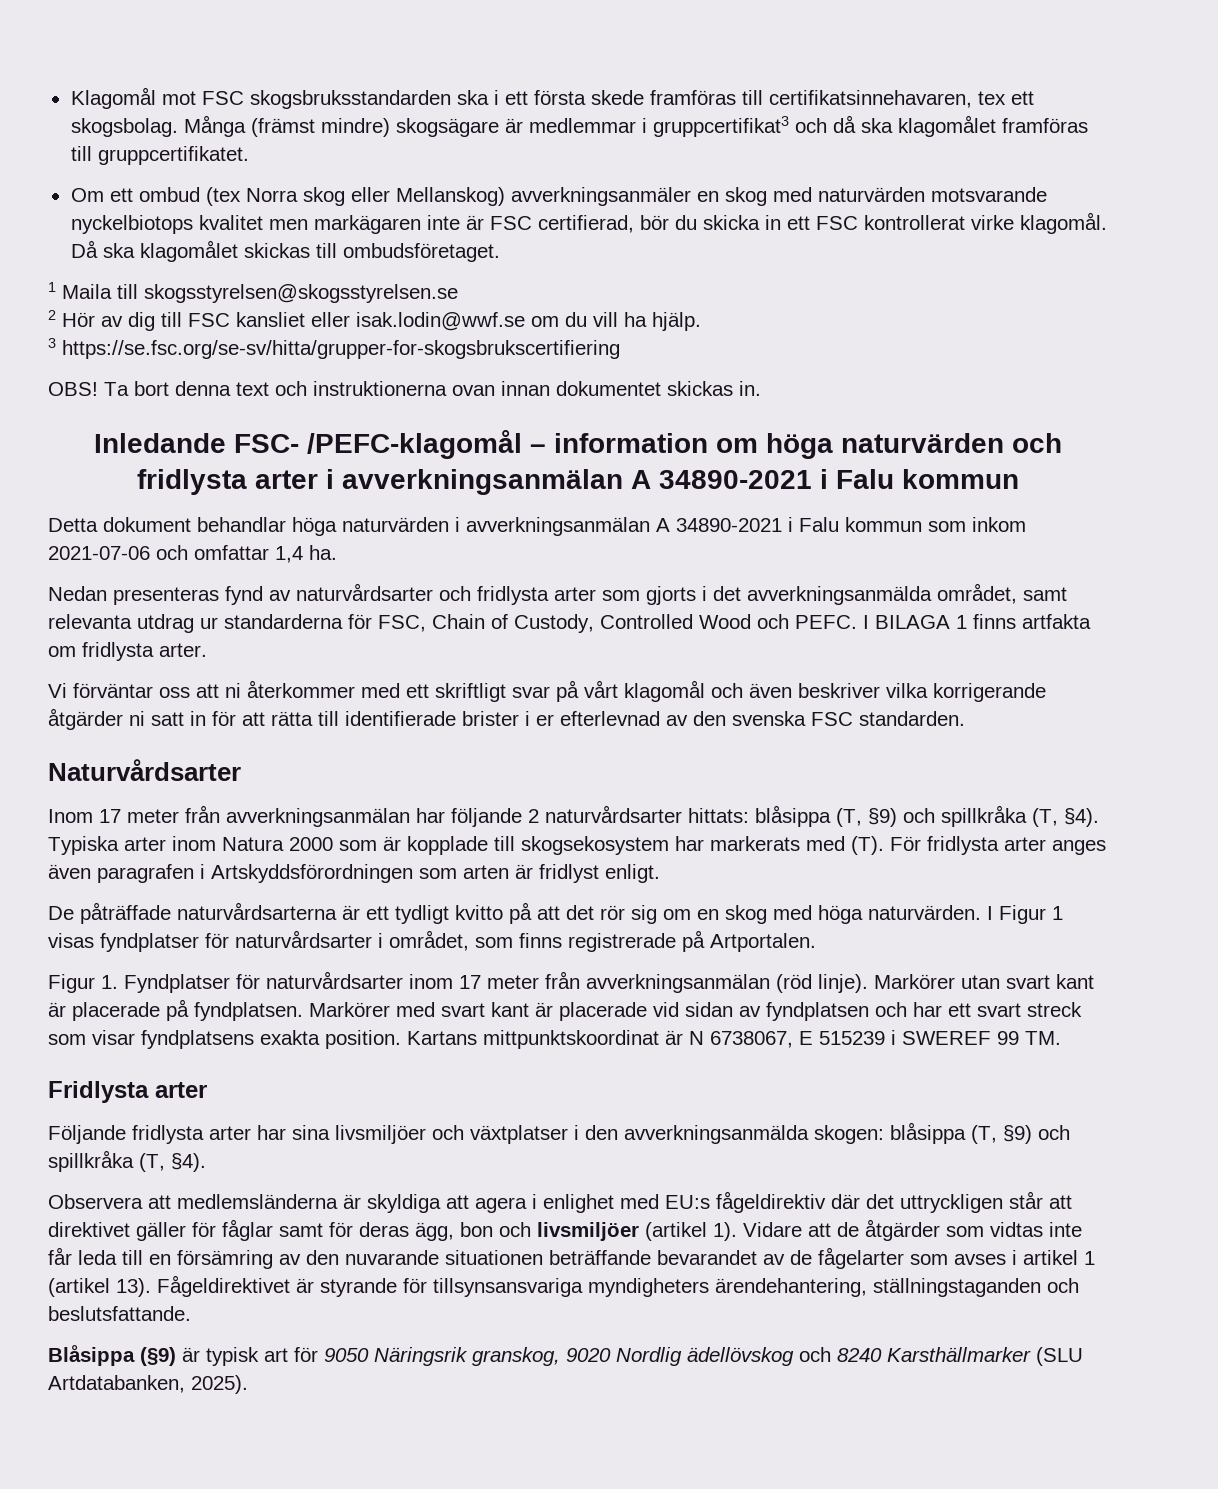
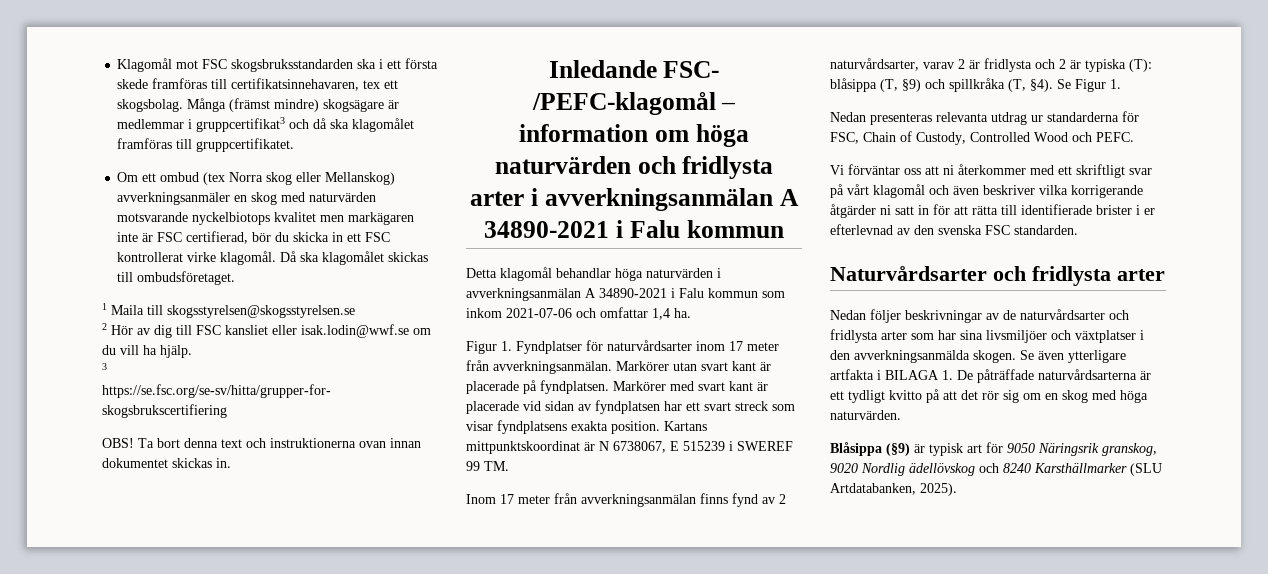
- Detta dokument behandlar höga naturvärden i avverkningsanmälan A 34890-2021 i Falu kommun som inkom 2021-07-06 och omfattar 1,4 ha.
+ Detta klagomål behandlar höga naturvärden i avverkningsanmälan A 34890-2021 i Falu kommun som inkom 2021-07-06 och omfattar 1,4 ha.
- Nedan presenteras fynd av naturvårdsarter och fridlysta arter som gjorts i det avverkningsanmälda området, samt relevanta utdrag ur standarderna för FSC, Chain of Custody, Controlled Wood och PEFC. I BILAGA 1 finns artfakta om fridlysta arter.
+ Figur 1. Fyndplatser för naturvårdsarter inom 17 meter från avverkningsanmälan. Markörer utan svart kant är placerade på fyndplatsen. Markörer med svart kant är placerade vid sidan av fyndplatsen har ett svart streck som visar fyndplatsens exakta position. Kartans mittpunktskoordinat är N 6738067, E 515239 i SWEREF 99 TM.
+ Inom 17 meter från avverkningsanmälan finns fynd av 2 naturvårdsarter, varav 2 är fridlysta och 2 är typiska (T): blåsippa (T, §9) och spillkråka (T, §4). Se Figur 1.
+ Nedan presenteras relevanta utdrag ur standarderna för FSC, Chain of Custody, Controlled Wood och PEFC.
- Naturvårdsarter
- Inom 17 meter från avverkningsanmälan har följande 2 naturvårdsarter hittats: blåsippa (T, §9) och spillkråka (T, §4). Typiska arter inom Natura 2000 som är kopplade till skogsekosystem har markerats med (T). För fridlysta arter anges även paragrafen i Artskyddsförordningen som arten är fridlyst enligt.
- De påträffade naturvårdsarterna är ett tydligt kvitto på att det rör sig om en skog med höga naturvärden. I Figur 1 visas fyndplatser för naturvårdsarter i området, som finns registrerade på Artportalen.
- Figur 1. Fyndplatser för naturvårdsarter inom 17 meter från avverkningsanmälan (röd linje). Markörer utan svart kant är placerade på fyndplatsen. Markörer med svart kant är placerade vid sidan av fyndplatsen och har ett svart streck som visar fyndplatsens exakta position. Kartans mittpunktskoordinat är N 6738067, E 515239 i SWEREF 99 TM.
- Fridlysta arter
- Följande fridlysta arter har sina livsmiljöer och växtplatser i den avverkningsanmälda skogen: blåsippa (T, §9) och spillkråka (T, §4).
- Observera att medlemsländerna är skyldiga att agera i enlighet med EU:s fågeldirektiv där det uttryckligen står att direktivet gäller för fåglar samt för deras ägg, bon och livsmiljöer (artikel 1). Vidare att de åtgärder som vidtas inte får leda till en försämring av den nuvarande situationen beträffande bevarandet av de fågelarter som avses i artikel 1 (artikel 13). Fågeldirektivet är styrande för tillsynsansvariga myndigheters ärendehantering, ställningstaganden och beslutsfattande.
+ Naturvårdsarter och fridlysta arter
+ Nedan följer beskrivningar av de naturvårdsarter och fridlysta arter som har sina livsmiljöer och växtplatser i den avverkningsanmälda skogen. Se även ytterligare artfakta i BILAGA 1. De påträffade naturvårdsarterna är ett tydligt kvitto på att det rör sig om en skog med höga naturvärden.

